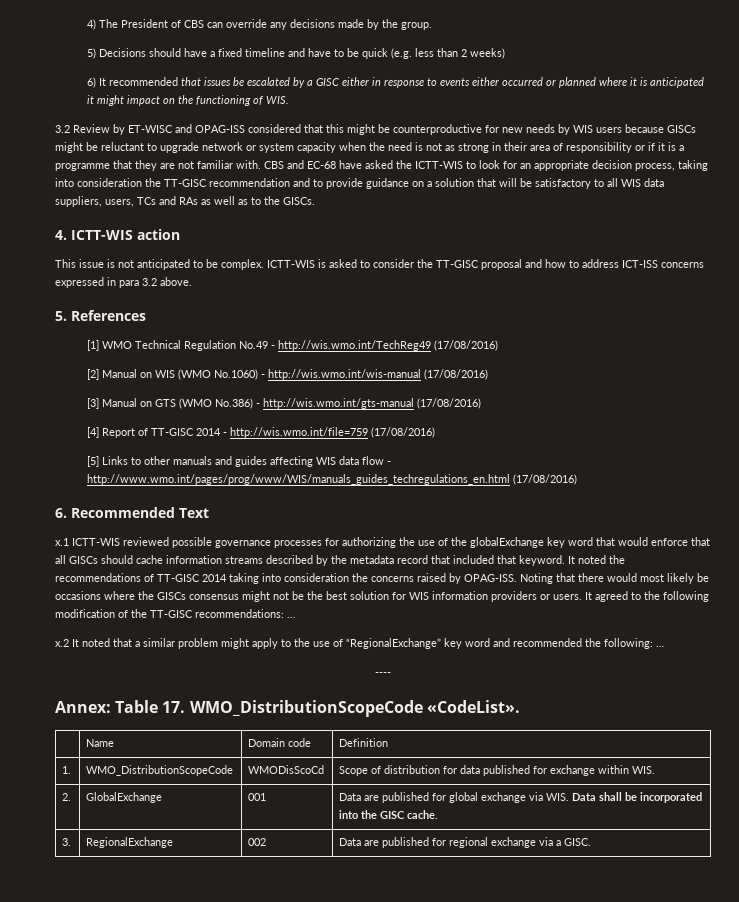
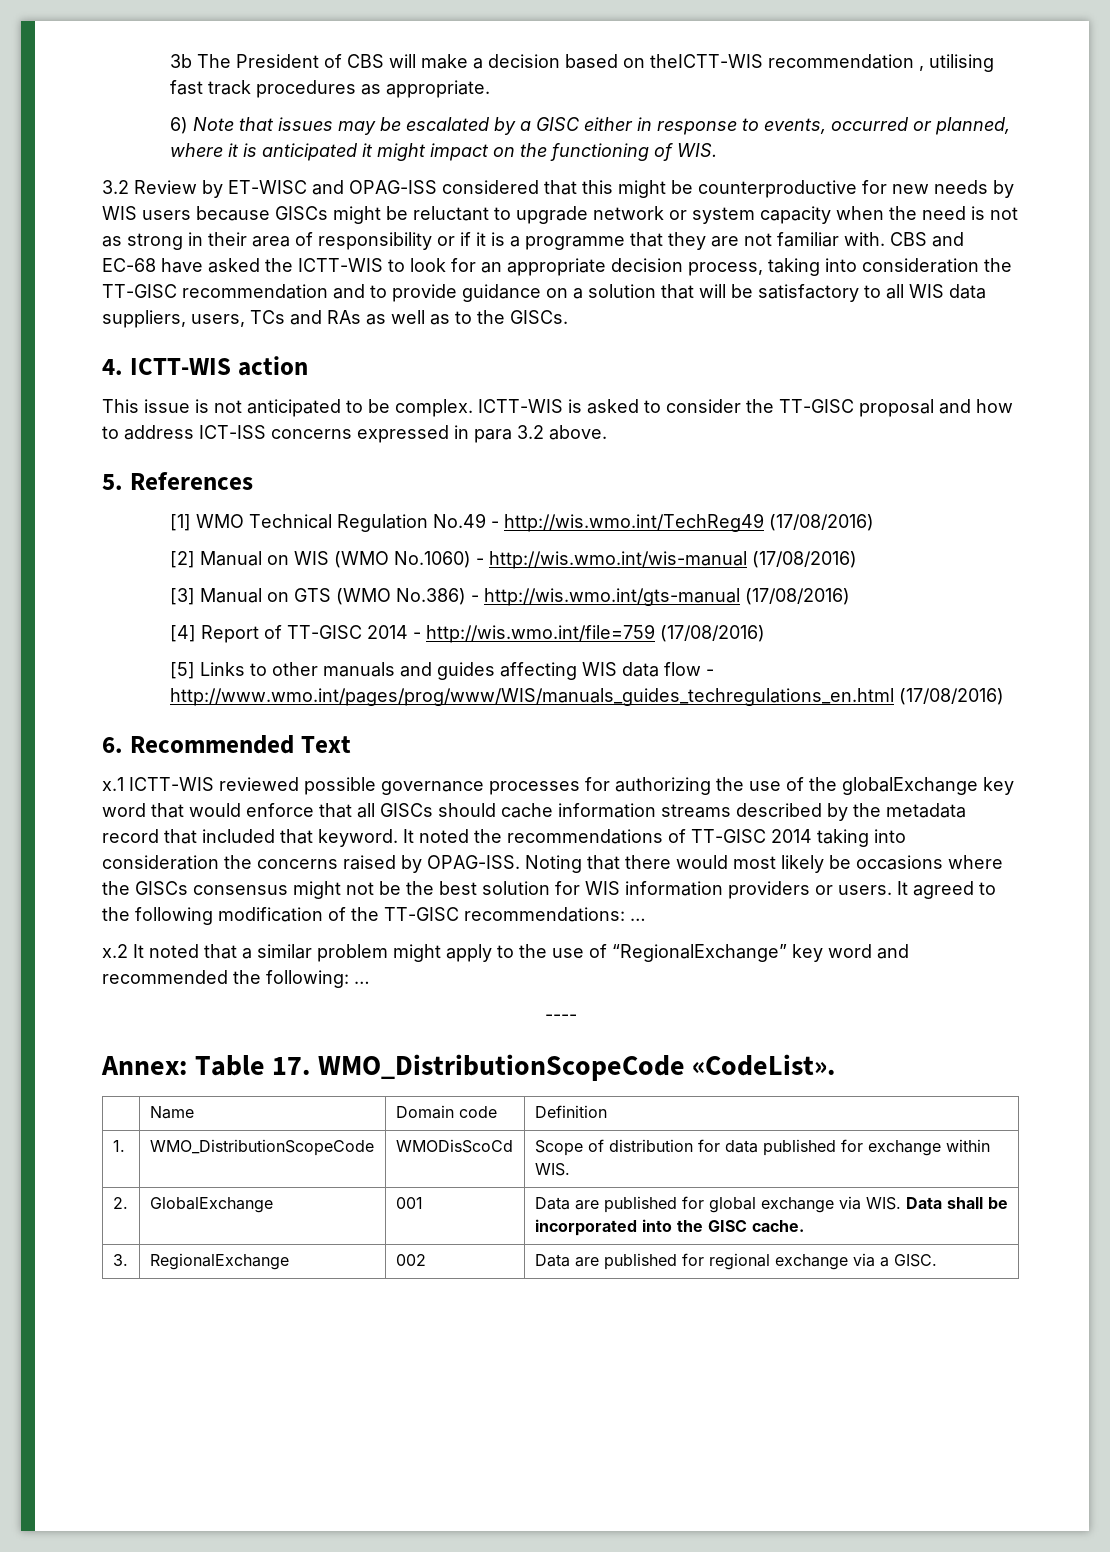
- 4) The President of CBS can override any decisions made by the group.
- 5) Decisions should have a fixed timeline and have to be quick (e.g. less than 2 weeks)
+ 3b The President of CBS will make a decision based on theICTT-WIS recommendation , utilising fast track procedures as appropriate.
- 6) It recommended that issues be escalated by a GISC either in response to events either occurred or planned where it is anticipated it might impact on the functioning of WIS.
+ 6) Note that issues may be escalated by a GISC either in response to events, occurred or planned, where it is anticipated it might impact on the functioning of WIS.

